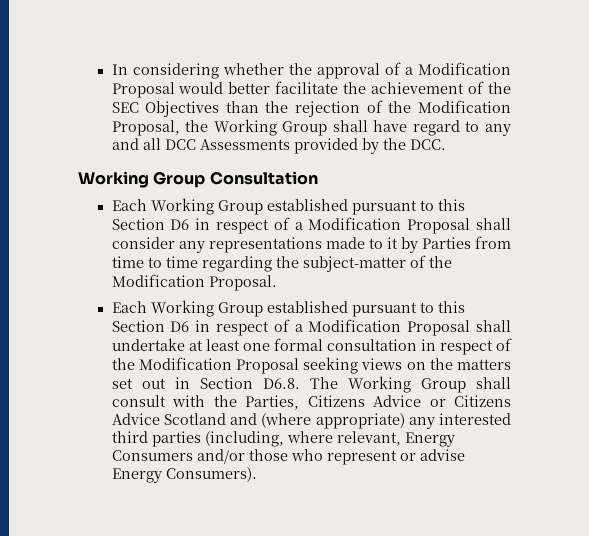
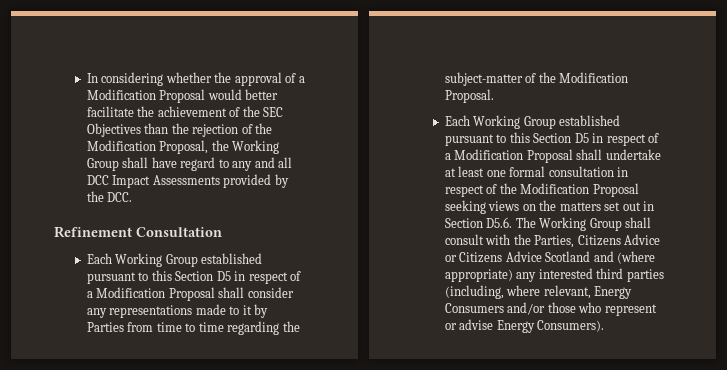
- In considering whether the approval of a Modification Proposal would better facilitate the achievement of the SEC Objectives than the rejection of the Modification Proposal, the Working Group shall have regard to any and all DCC Assessments provided by the DCC.
+ In considering whether the approval of a Modification Proposal would better facilitate the achievement of the SEC Objectives than the rejection of the Modification Proposal, the Working Group shall have regard to any and all DCC Impact Assessments provided by the DCC.
- Working Group Consultation
+ Refinement Consultation
- Each Working Group established pursuant to this Section D6 in respect of a Modification Proposal shall consider any representations made to it by Parties from time to time regarding the subject-matter of the Modification Proposal.
+ Each Working Group established pursuant to this Section D5 in respect of a Modification Proposal shall consider any representations made to it by Parties from time to time regarding the subject-matter of the Modification Proposal.
- Each Working Group established pursuant to this Section D6 in respect of a Modification Proposal shall undertake at least one formal consultation in respect of the Modification Proposal seeking views on the matters set out in Section D6.8. The Working Group shall consult with the Parties, Citizens Advice or Citizens Advice Scotland and (where appropriate) any interested third parties (including, where relevant, Energy Consumers and/or those who represent or advise Energy Consumers).
+ Each Working Group established pursuant to this Section D5 in respect of a Modification Proposal shall undertake at least one formal consultation in respect of the Modification Proposal seeking views on the matters set out in Section D5.6. The Working Group shall consult with the Parties, Citizens Advice or Citizens Advice Scotland and (where appropriate) any interested third parties (including, where relevant, Energy Consumers and/or those who represent or advise Energy Consumers).

